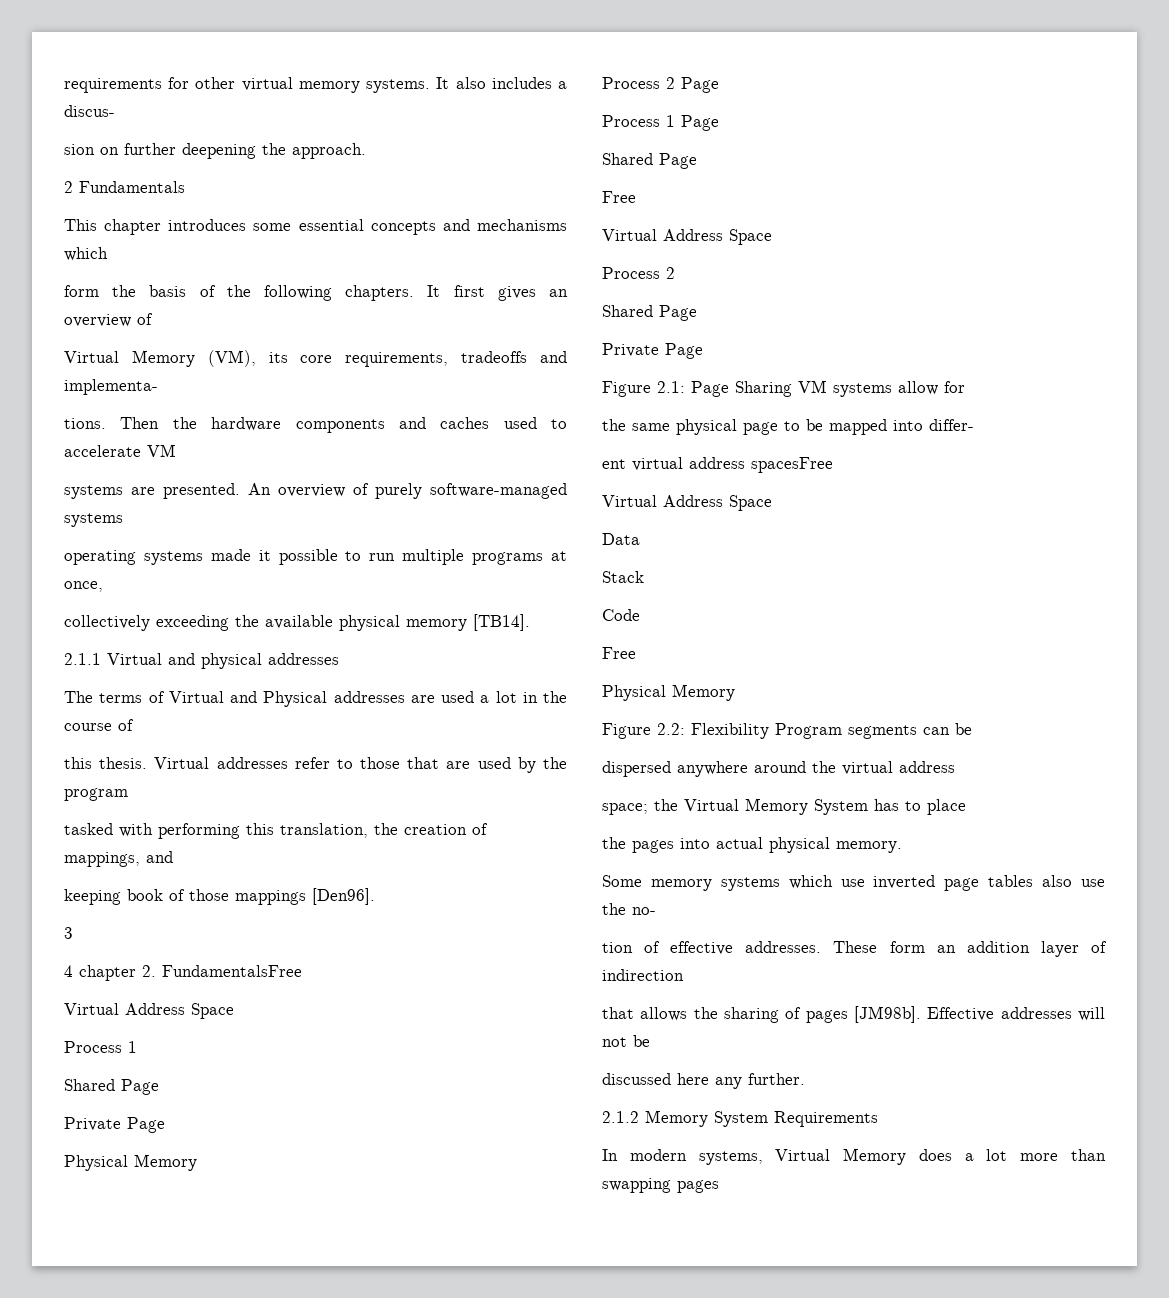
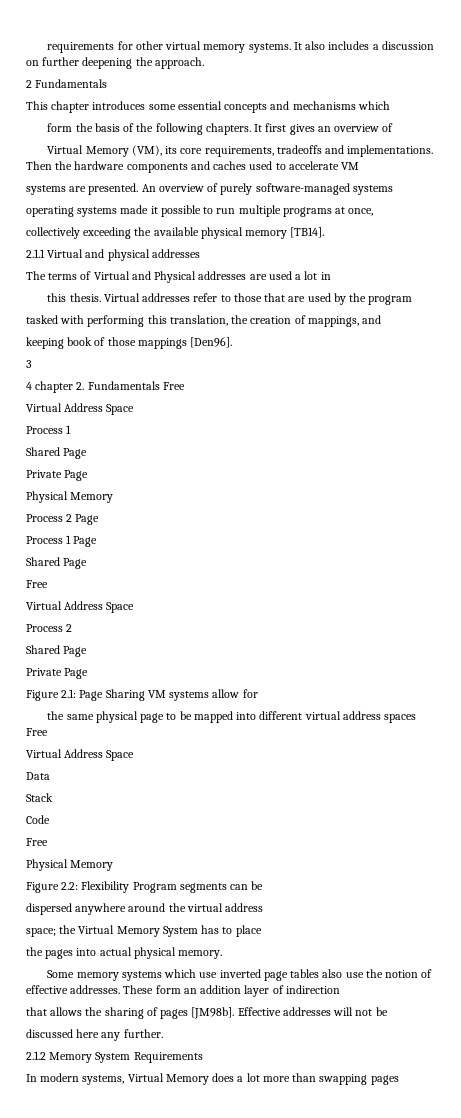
- It also includes a discus-
- sion on further deepening the approach.
+ It also includes a discussion on further deepening the approach.
- Virtual Memory (VM), its core requirements, tradeoffs and implementa-
- tions.
+ Virtual Memory (VM), its core requirements, tradeoffs and implementations.
- The terms of Virtual and Physical addresses are used a lot in the course of
+ The terms of Virtual and Physical addresses are used a lot in
- 4 chapter 2. FundamentalsFree
+ 4 chapter 2. Fundamentals Free
- the same physical page to be mapped into differ-
- ent virtual address spacesFree
+ the same physical page to be mapped into different virtual address spaces Free
- Some memory systems which use inverted page tables also use the no-
- tion of effective addresses.
+ Some memory systems which use inverted page tables also use the notion of effective addresses.

